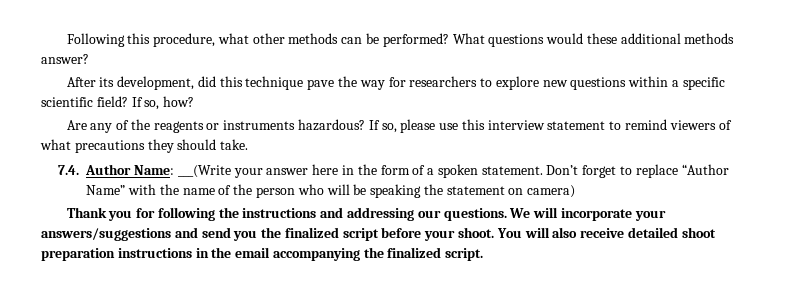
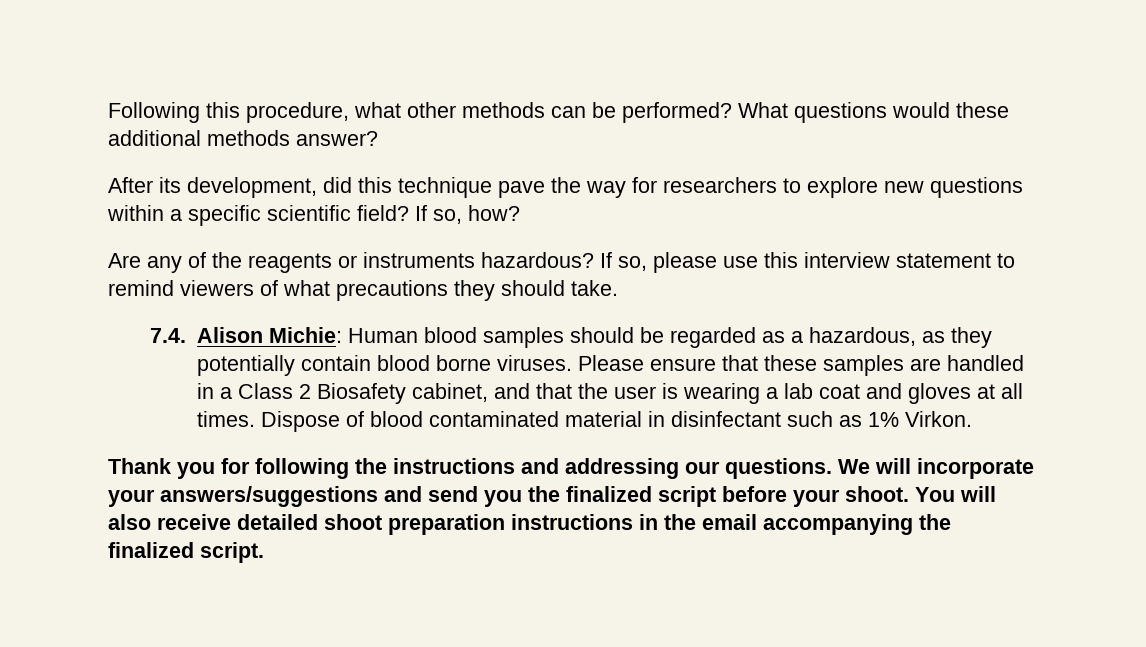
- 7.4. Author Name: ___(Write your answer here in the form of a spoken statement. Don’t forget to replace “Author Name” with the name of the person who will be speaking the statement on camera)
+ 7.4. Alison Michie: Human blood samples should be regarded as a hazardous, as they potentially contain blood borne viruses. Please ensure that these samples are handled in a Class 2 Biosafety cabinet, and that the user is wearing a lab coat and gloves at all times. Dispose of blood contaminated material in disinfectant such as 1% Virkon.

